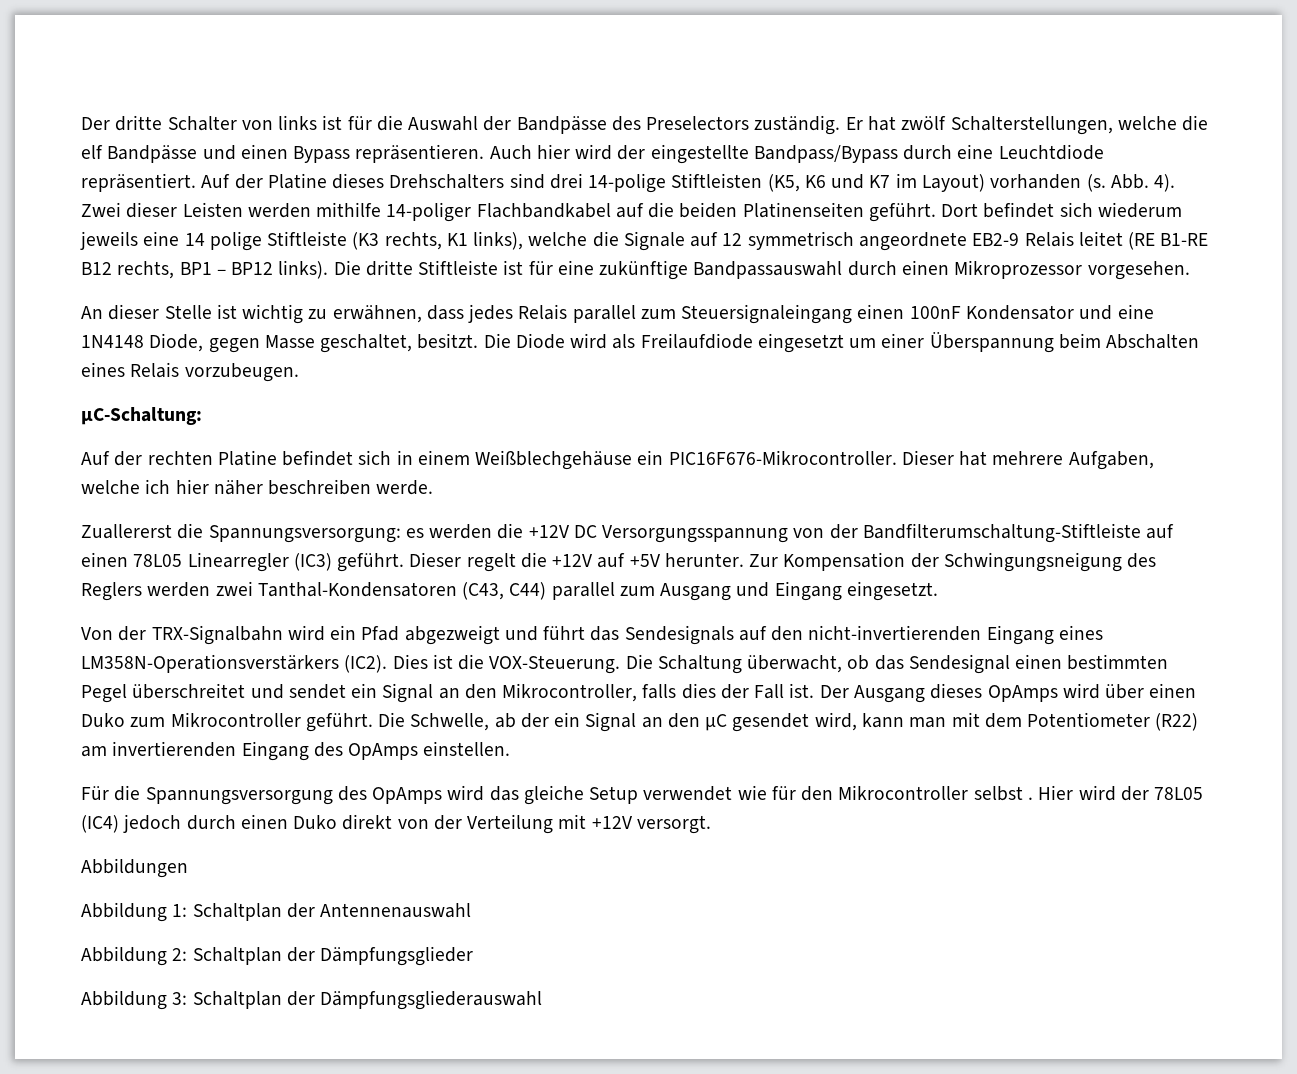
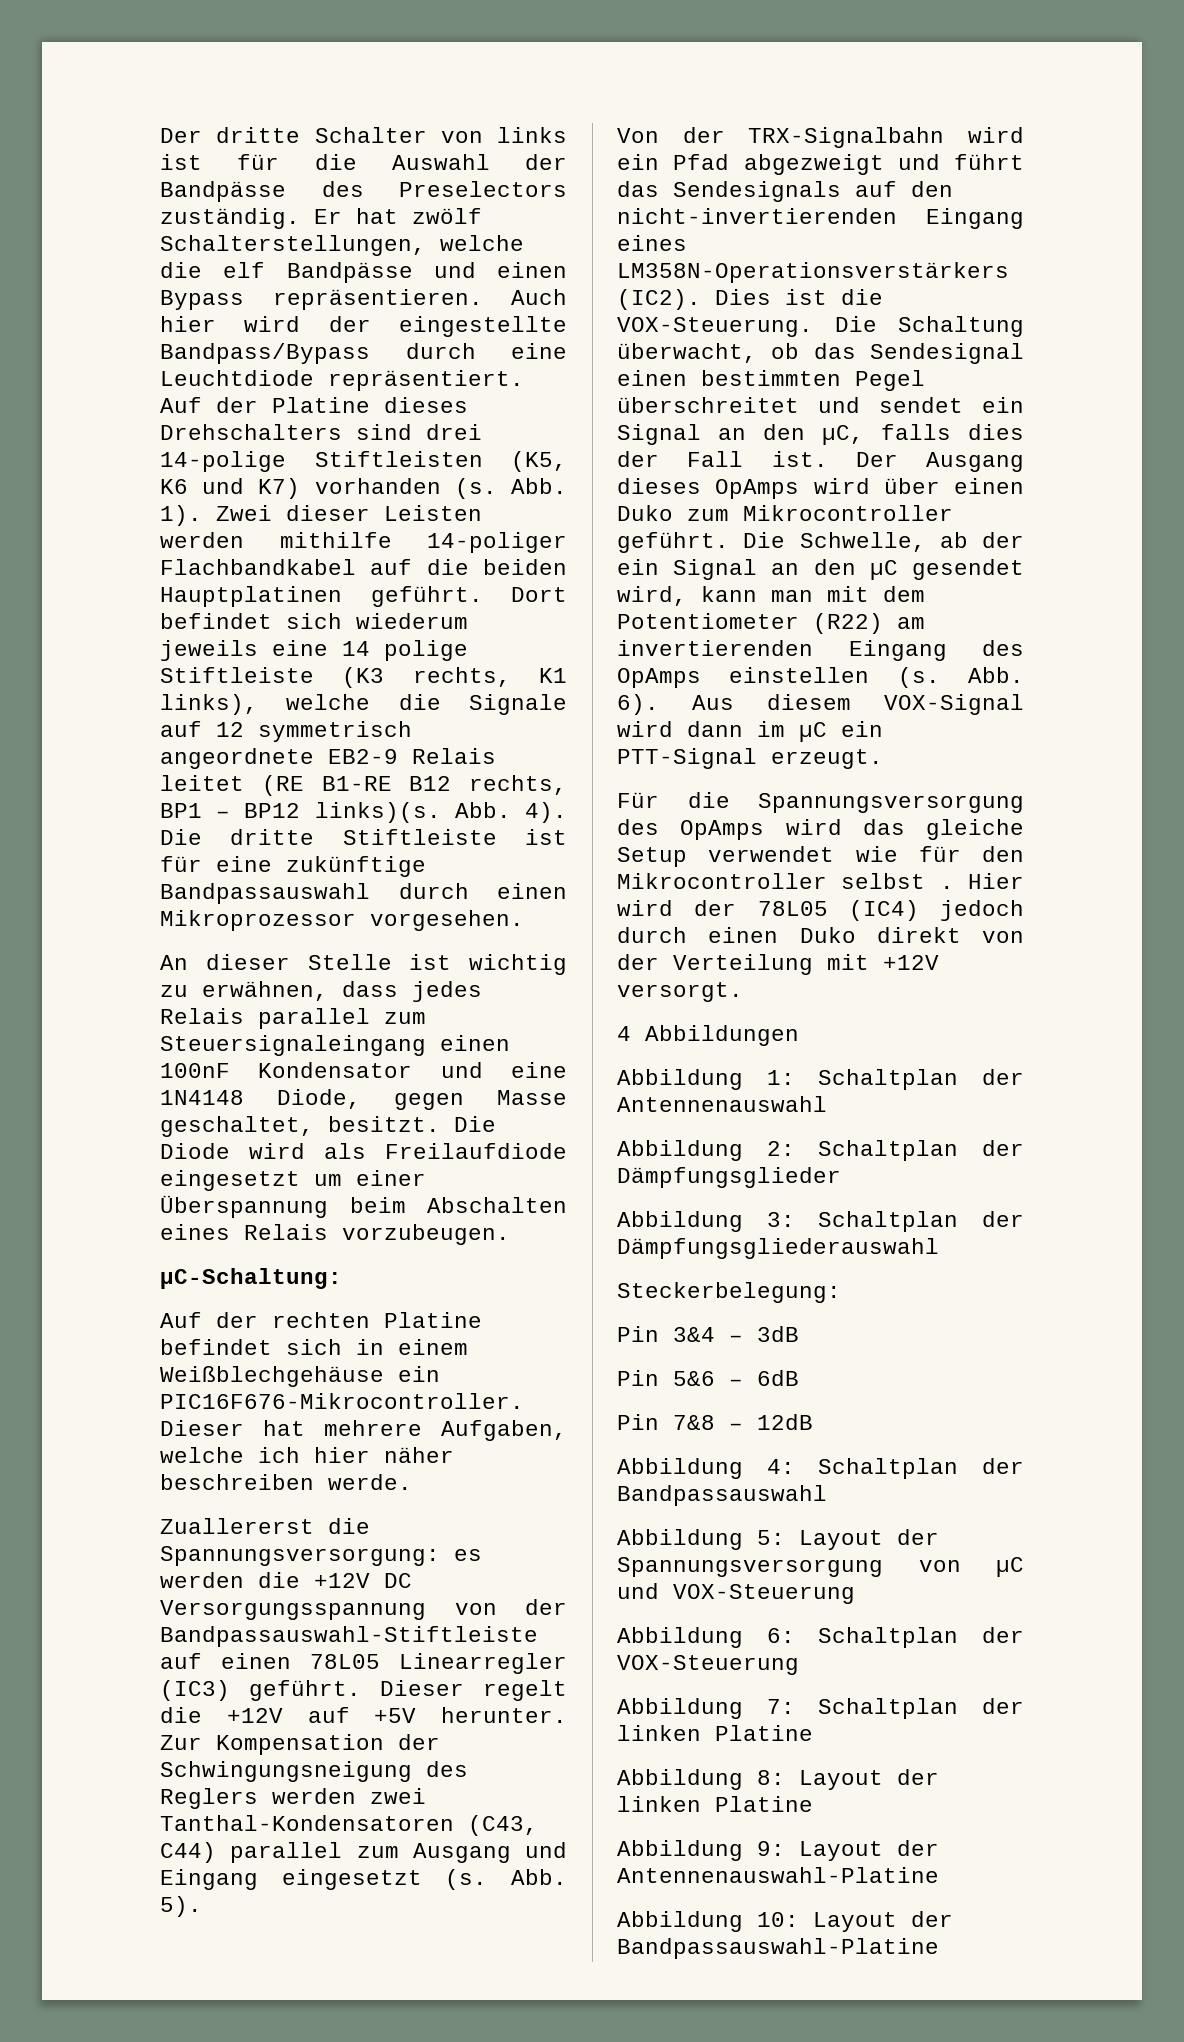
- Auf der Platine dieses Drehschalters sind drei 14-polige Stiftleisten (K5, K6 und K7 im Layout) vorhanden (s.
+ Auf der Platine dieses Drehschalters sind drei 14-polige Stiftleisten (K5, K6 und K7) vorhanden (s.
- Abb. 4).
+ Abb. 1).
- Zwei dieser Leisten werden mithilfe 14-poliger Flachbandkabel auf die beiden Platinenseiten geführt.
+ Zwei dieser Leisten werden mithilfe 14-poliger Flachbandkabel auf die beiden Hauptplatinen geführt.
- Dort befindet sich wiederum jeweils eine 14 polige Stiftleiste (K3 rechts, K1 links), welche die Signale auf 12 symmetrisch angeordnete EB2-9 Relais leitet (RE B1-RE B12 rechts, BP1 – BP12 links).
+ Dort befindet sich wiederum jeweils eine 14 polige Stiftleiste (K3 rechts, K1 links), welche die Signale auf 12 symmetrisch angeordnete EB2-9 Relais leitet (RE B1-RE B12 rechts, BP1 – BP12 links)(s. Abb. 4).
- Zuallererst die Spannungsversorgung: es werden die +12V DC Versorgungsspannung von der Bandfilterumschaltung-Stiftleiste auf einen 78L05 Linearregler (IC3) geführt.
+ Zuallererst die Spannungsversorgung: es werden die +12V DC Versorgungsspannung von der Bandpassauswahl-Stiftleiste auf einen 78L05 Linearregler (IC3) geführt.
- Zur Kompensation der Schwingungsneigung des Reglers werden zwei Tanthal-Kondensatoren (C43, C44) parallel zum Ausgang und Eingang eingesetzt.
+ Zur Kompensation der Schwingungsneigung des Reglers werden zwei Tanthal-Kondensatoren (C43, C44) parallel zum Ausgang und Eingang eingesetzt (s. Abb. 5).
- Die Schaltung überwacht, ob das Sendesignal einen bestimmten Pegel überschreitet und sendet ein Signal an den Mikrocontroller, falls dies der Fall ist.
+ Die Schaltung überwacht, ob das Sendesignal einen bestimmten Pegel überschreitet und sendet ein Signal an den µC, falls dies der Fall ist.
- Die Schwelle, ab der ein Signal an den µC gesendet wird, kann man mit dem Potentiometer (R22) am invertierenden Eingang des OpAmps einstellen.
+ Die Schwelle, ab der ein Signal an den µC gesendet wird, kann man mit dem Potentiometer (R22) am invertierenden Eingang des OpAmps einstellen (s. Abb. 6). Aus diesem VOX-Signal wird dann im µC ein PTT-Signal erzeugt.
- Abbildungen
+ 4 Abbildungen
+ Steckerbelegung:
+ Pin 3&4 – 3dB
+ Pin 5&6 – 6dB
+ Pin 7&8 – 12dB
+ Abbildung 4: Schaltplan der Bandpassauswahl
+ Abbildung 5: Layout der Spannungsversorgung von µC und VOX-Steuerung
+ Abbildung 6: Schaltplan der VOX-Steuerung
+ Abbildung 7: Schaltplan der linken Platine
+ Abbildung 8: Layout der linken Platine
+ Abbildung 9: Layout der Antennenauswahl-Platine
+ Abbildung 10: Layout der Bandpassauswahl-Platine

